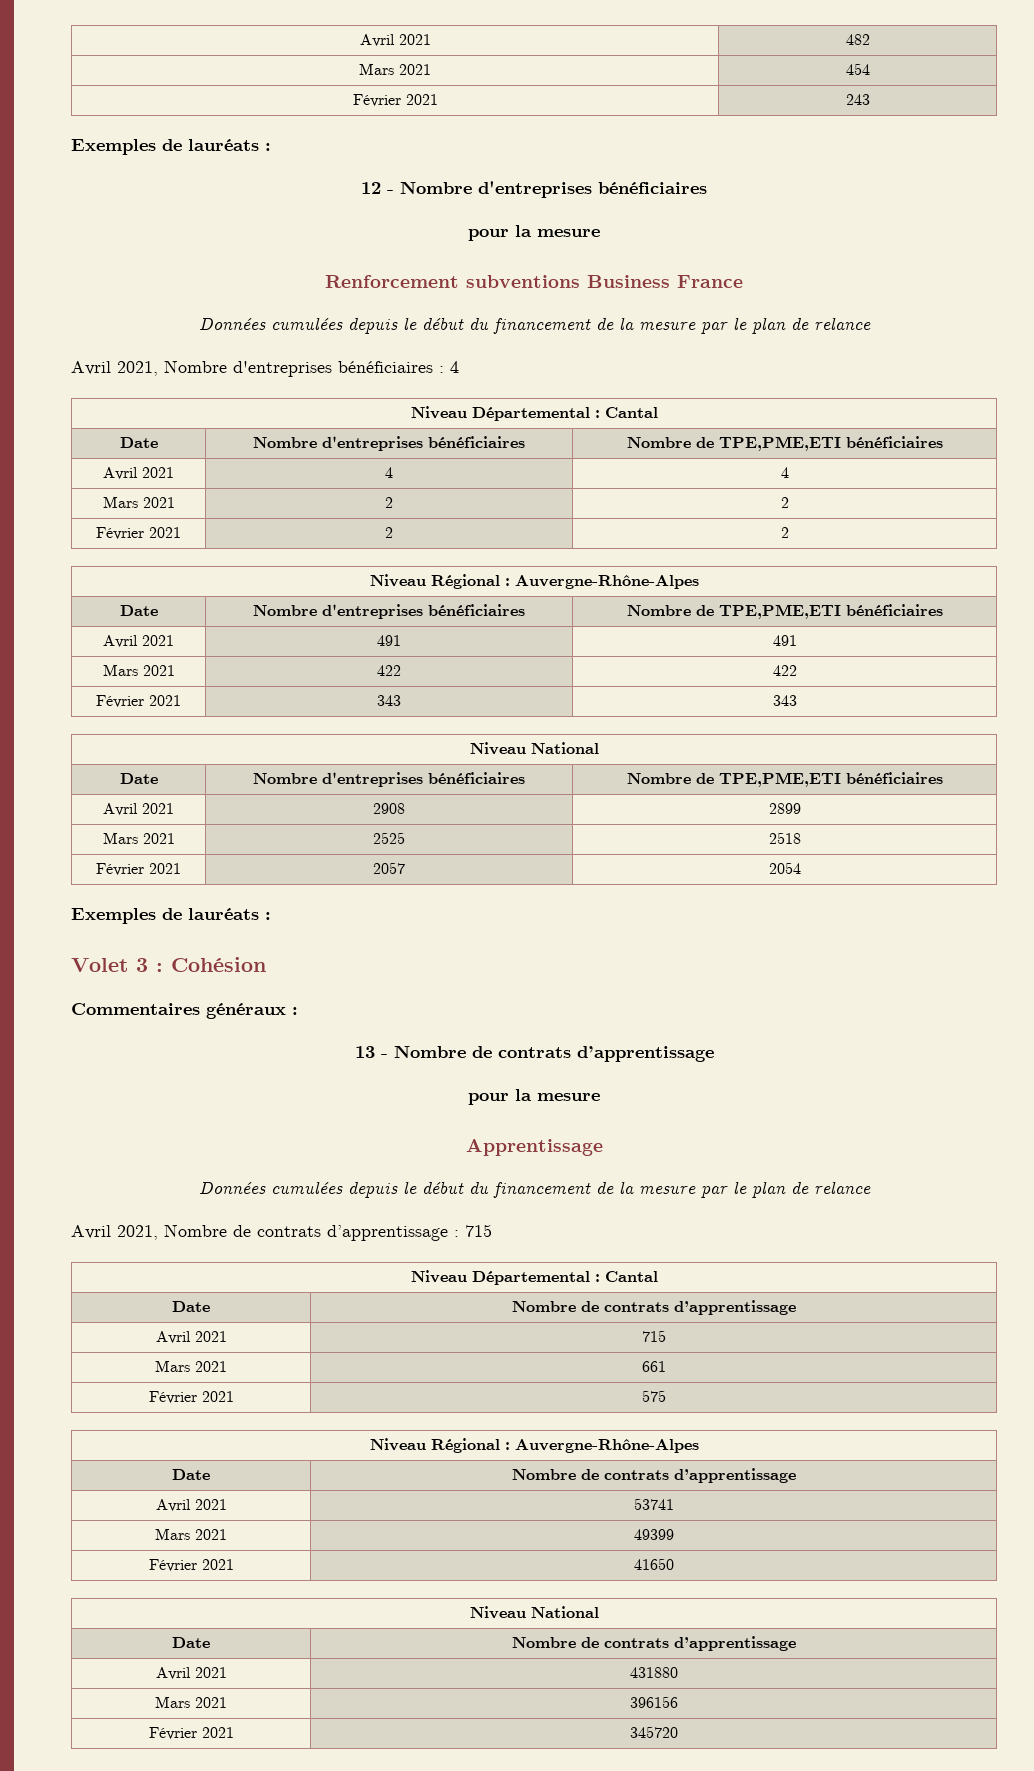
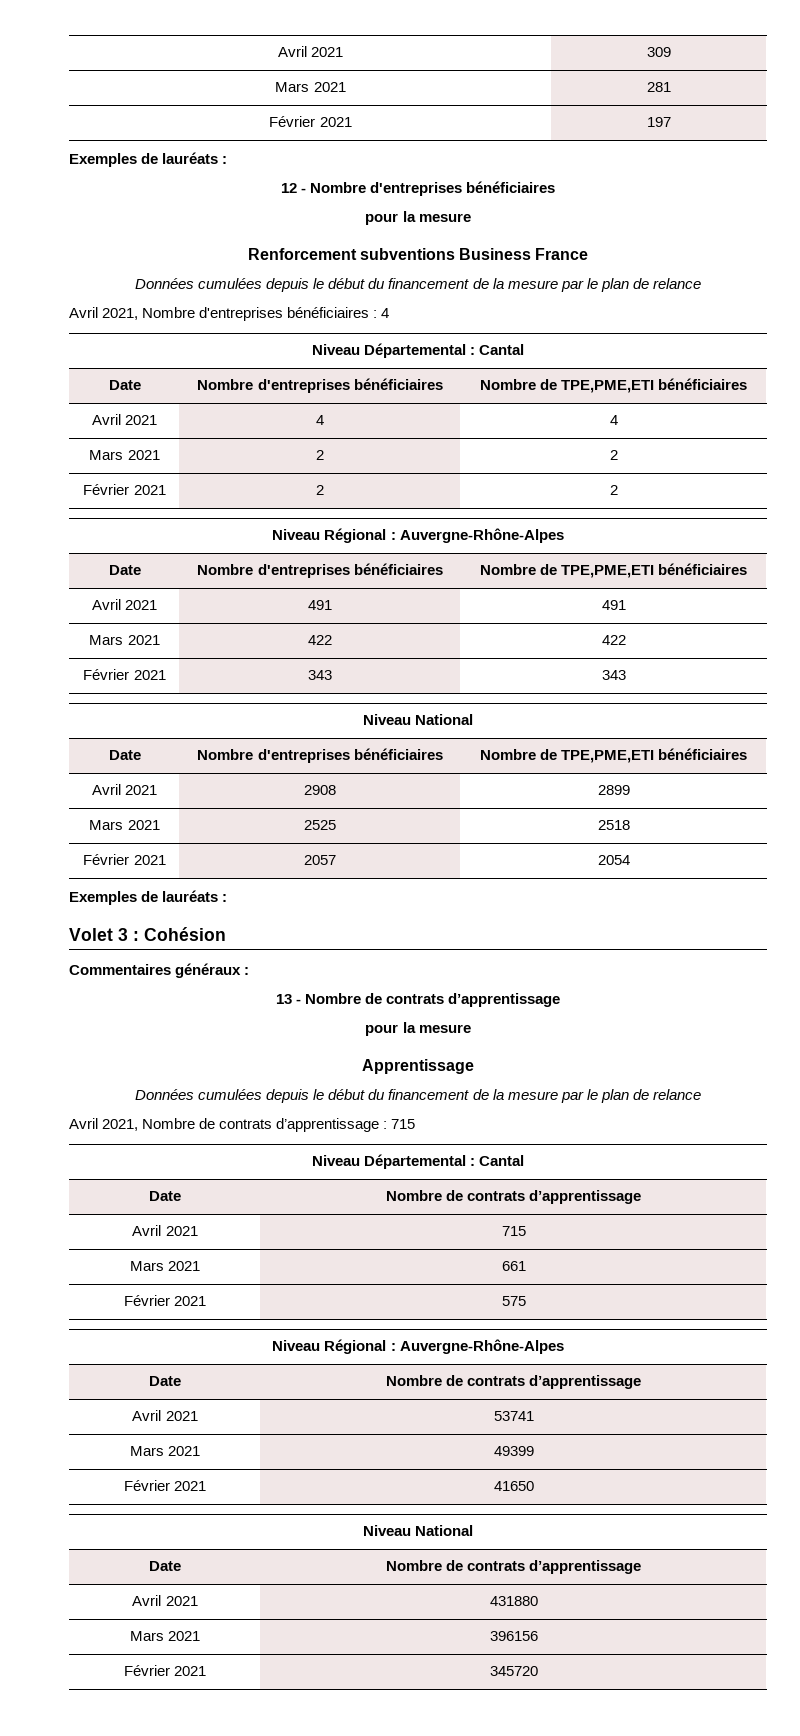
- Avril 2021 | 482
- Mars 2021 | 454
- Février 2021 | 243
+ Avril 2021 | 309
+ Mars 2021 | 281
+ Février 2021 | 197

